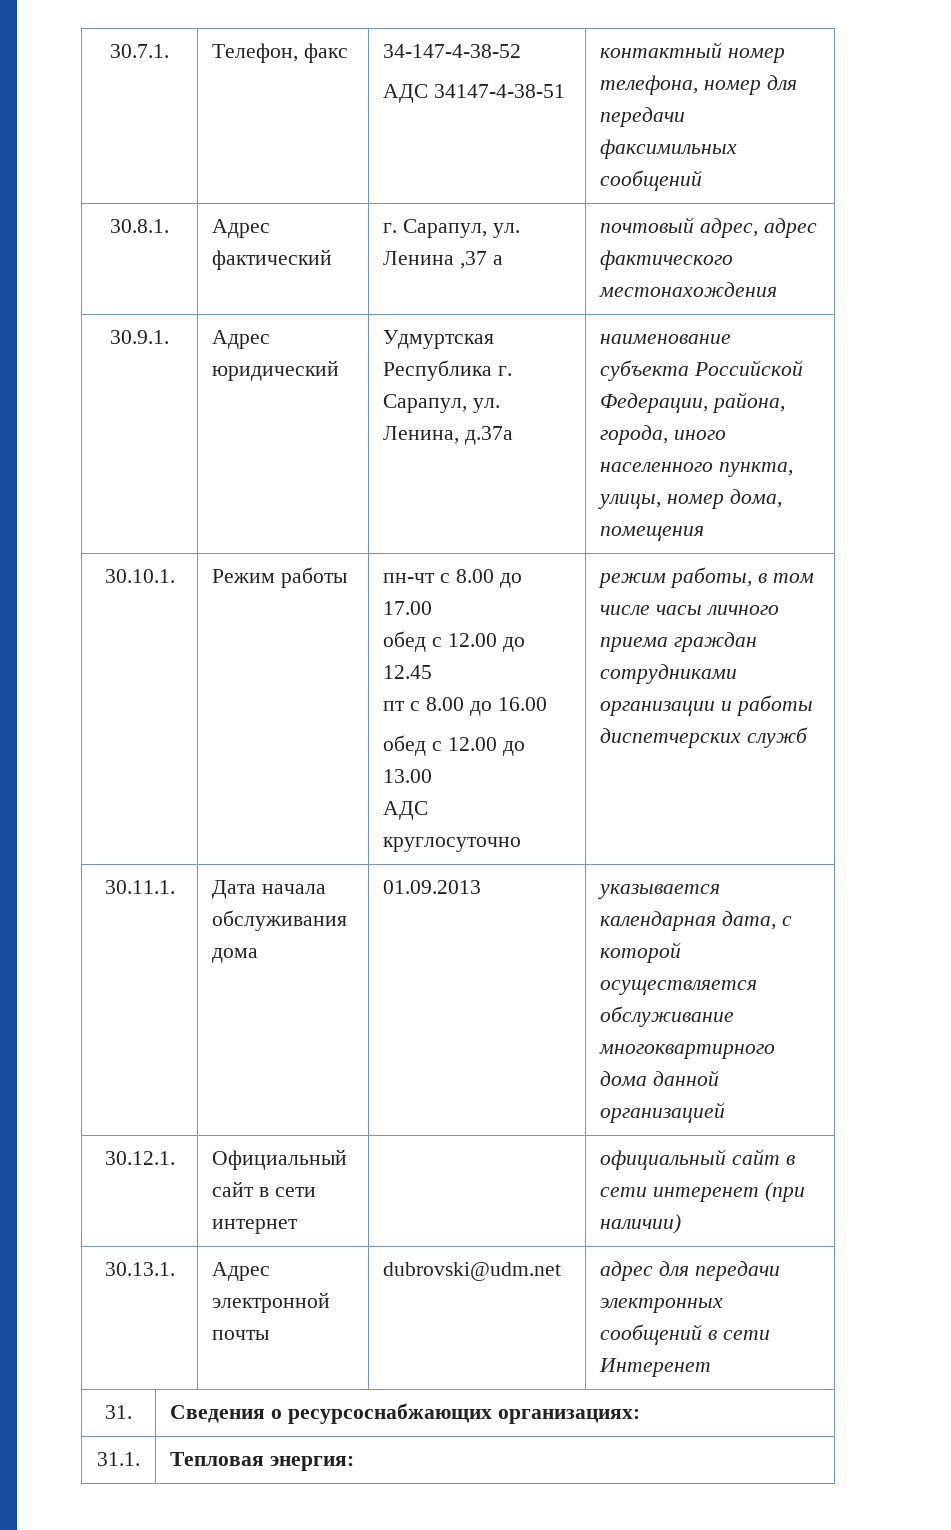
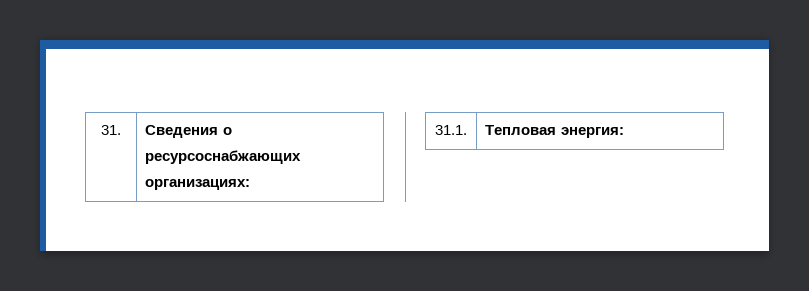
- 30.7.1. | Телефон, факс | 34-147-4-38-52
- АДС 34147-4-38-51 | контактный номер телефона, номер для передачи факсимильных сообщений
- 30.8.1. | Адрес фактический | г. Сарапул, ул. Ленина ,37 а | почтовый адрес, адрес фактического местонахождения
- 30.9.1. | Адрес юридический | Удмуртская Республика г. Сарапул, ул. Ленина, д.37а | наименование субъекта Российской Федерации, района, города, иного населенного пункта, улицы, номер дома, помещения
- 30.10.1. | Режим работы | пн-чт с 8.00 до 17.00
- обед с 12.00 до 12.45
- пт с 8.00 до 16.00
- обед с 12.00 до 13.00
- АДС круглосуточно | режим работы, в том числе часы личного приема граждан сотрудниками организации и работы диспетчерских служб
- 30.11.1. | Дата начала обслуживания дома | 01.09.2013 | указывается календарная дата, с которой осуществляется обслуживание многоквартирного дома данной организацией
- 30.12.1. | Официальный сайт в сети интернет | | официальный сайт в сети интеренет (при наличии)
- 30.13.1. | Адрес электронной почты | dubrovski@udm.net | адрес для передачи электронных сообщений в сети Интеренет

